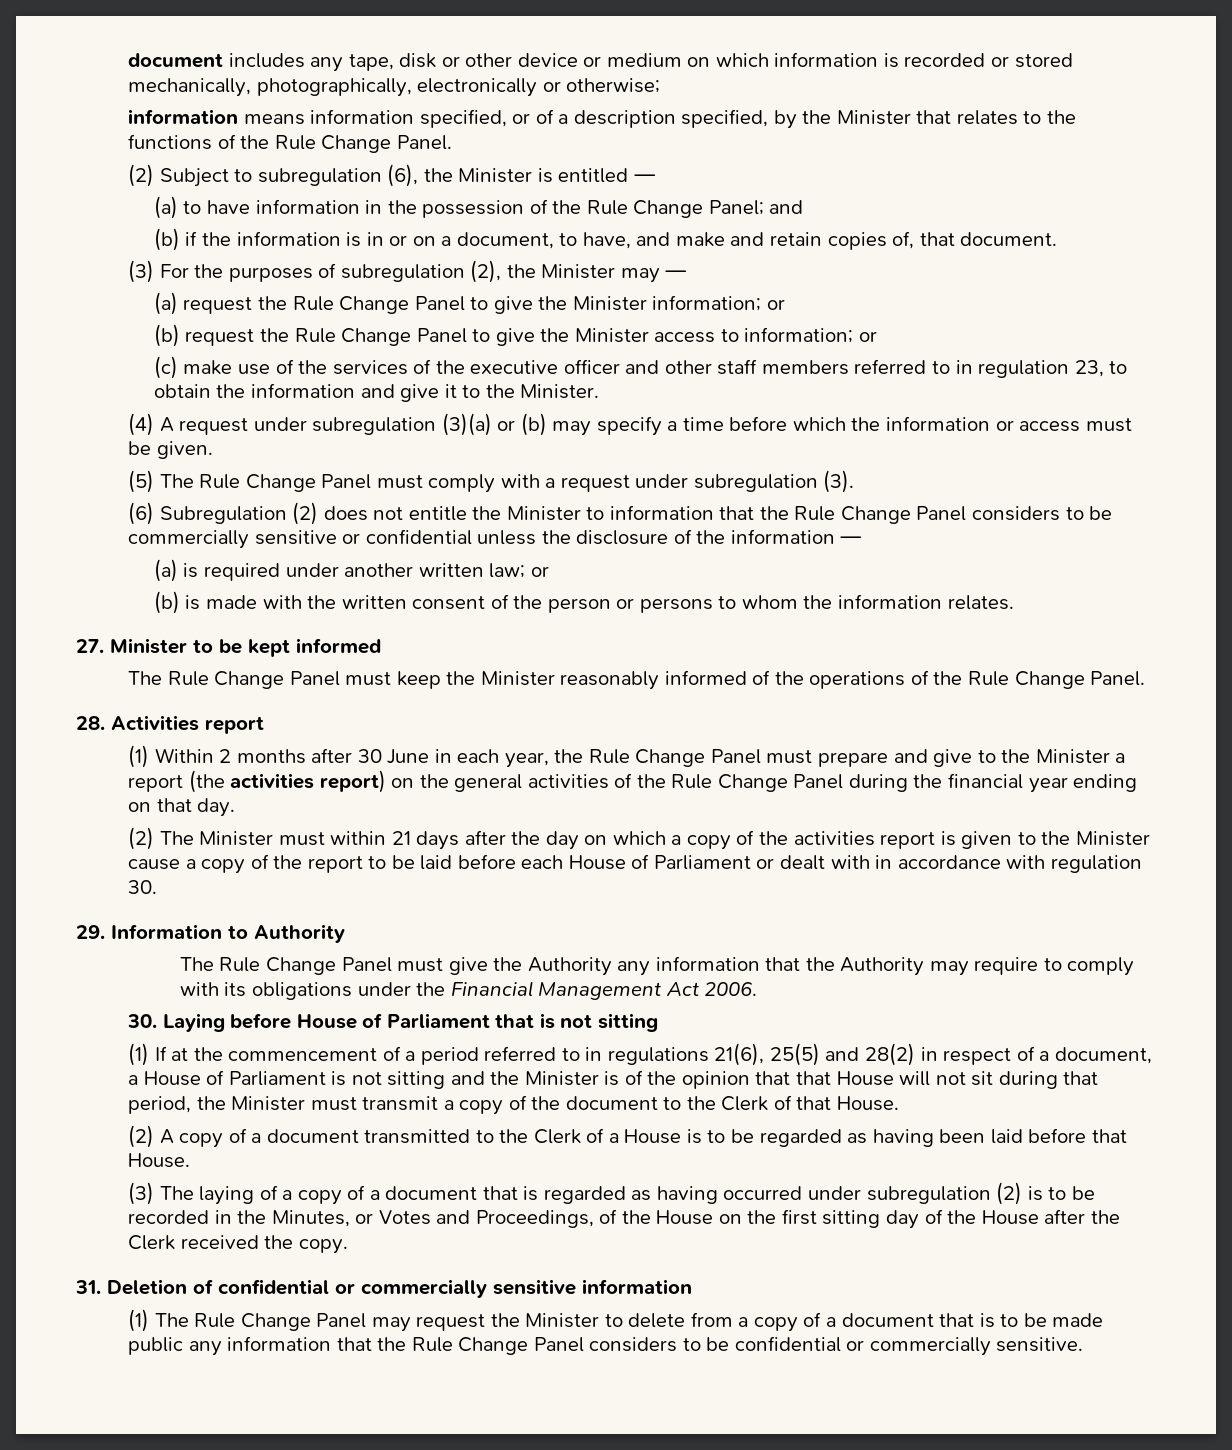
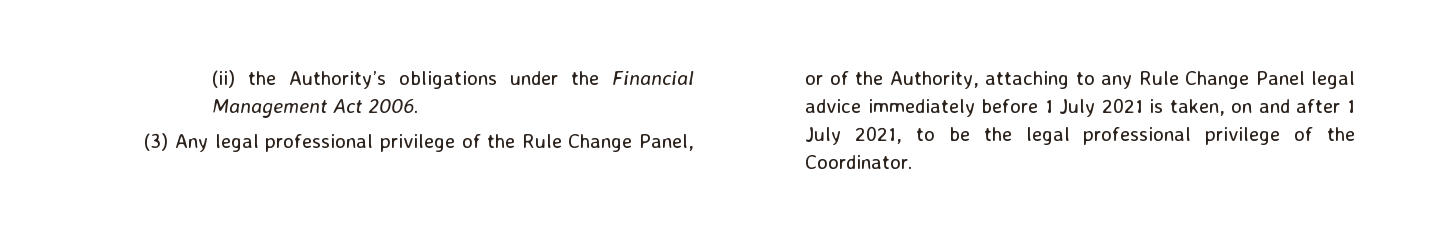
- document includes any tape, disk or other device or medium on which information is recorded or stored mechanically, photographically, electronically or otherwise;
- information means information specified, or of a description specified, by the Minister that relates to the functions of the Rule Change Panel.
- (2) Subject to subregulation (6), the Minister is entitled —
- (a) to have information in the possession of the Rule Change Panel; and
- (b) if the information is in or on a document, to have, and make and retain copies of, that document.
- (3) For the purposes of subregulation (2), the Minister may —
- (a) request the Rule Change Panel to give the Minister information; or
- (b) request the Rule Change Panel to give the Minister access to information; or
- (c) make use of the services of the executive officer and other staff members referred to in regulation 23, to obtain the information and give it to the Minister.
- (4) A request under subregulation (3)(a) or (b) may specify a time before which the information or access must be given.
- (5) The Rule Change Panel must comply with a request under subregulation (3).
- (6) Subregulation (2) does not entitle the Minister to information that the Rule Change Panel considers to be commercially sensitive or confidential unless the disclosure of the information —
- (a) is required under another written law; or
- (b) is made with the written consent of the person or persons to whom the information relates.
- 27. Minister to be kept informed
- The Rule Change Panel must keep the Minister reasonably informed of the operations of the Rule Change Panel.
- 28. Activities report
- (1) Within 2 months after 30 June in each year, the Rule Change Panel must prepare and give to the Minister a report (the activities report) on the general activities of the Rule Change Panel during the financial year ending on that day.
- (2) The Minister must within 21 days after the day on which a copy of the activities report is given to the Minister cause a copy of the report to be laid before each House of Parliament or dealt with in accordance with regulation 30.
- 29. Information to Authority
- The Rule Change Panel must give the Authority any information that the Authority may require to comply with its obligations under the Financial Management Act 2006.
+ (ii) the Authority’s obligations under the Financial Management Act 2006.
- 30. Laying before House of Parliament that is not sitting
- (1) If at the commencement of a period referred to in regulations 21(6), 25(5) and 28(2) in respect of a document, a House of Parliament is not sitting and the Minister is of the opinion that that House will not sit during that period, the Minister must transmit a copy of the document to the Clerk of that House.
- (2) A copy of a document transmitted to the Clerk of a House is to be regarded as having been laid before that House.
- (3) The laying of a copy of a document that is regarded as having occurred under subregulation (2) is to be recorded in the Minutes, or Votes and Proceedings, of the House on the first sitting day of the House after the Clerk received the copy.
- 31. Deletion of confidential or commercially sensitive information
- (1) The Rule Change Panel may request the Minister to delete from a copy of a document that is to be made public any information that the Rule Change Panel considers to be confidential or commercially sensitive.
+ (3) Any legal professional privilege of the Rule Change Panel, or of the Authority, attaching to any Rule Change Panel legal advice immediately before 1 July 2021 is taken, on and after 1 July 2021, to be the legal professional privilege of the Coordinator.

